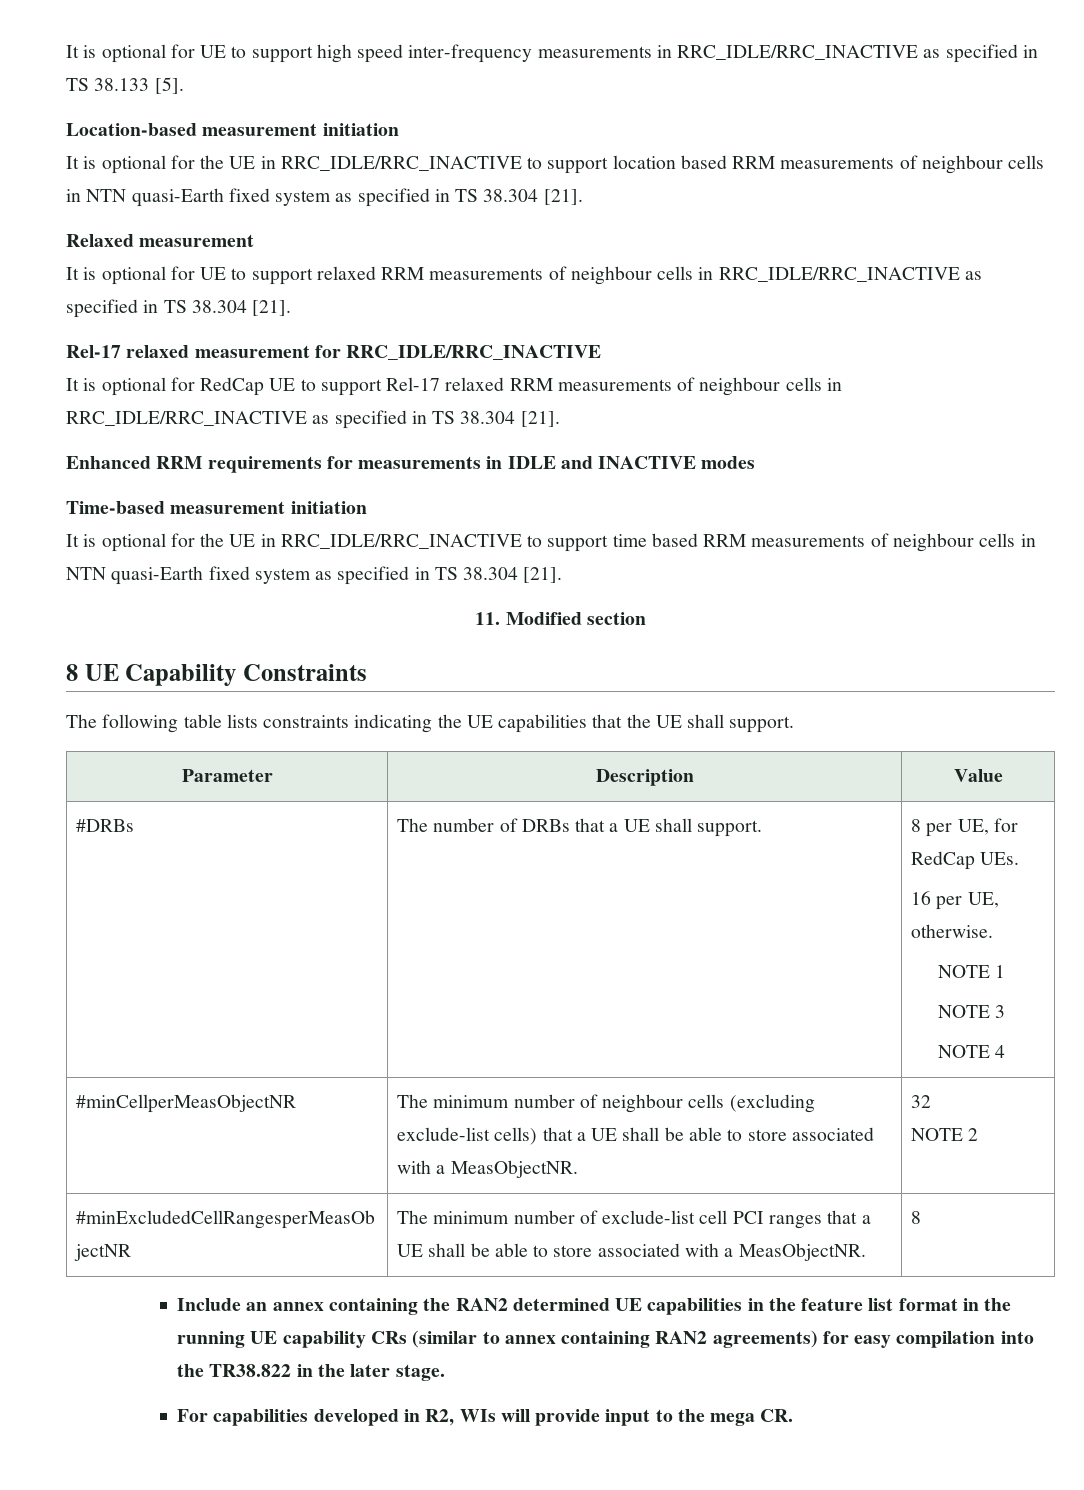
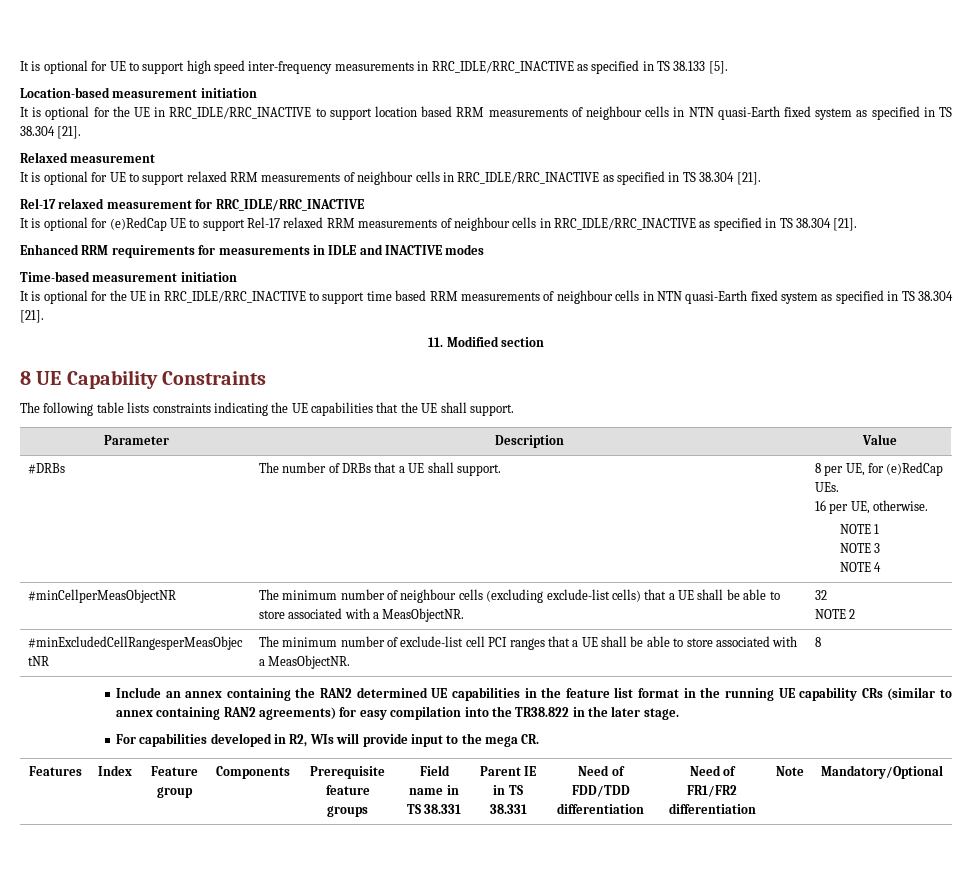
- It is optional for RedCap UE to support Rel-17 relaxed RRM measurements of neighbour cells in RRC_IDLE/RRC_INACTIVE as specified in TS 38.304 [21].
+ It is optional for (e)RedCap UE to support Rel-17 relaxed RRM measurements of neighbour cells in RRC_IDLE/RRC_INACTIVE as specified in TS 38.304 [21].
- #DRBs | The number of DRBs that a UE shall support. | 8 per UE, for RedCap UEs.
+ #DRBs | The number of DRBs that a UE shall support. | 8 per UE, for (e)RedCap UEs.
+ Features | Index | Feature group | Components | Prerequisite feature groups | Field name in TS 38.331 | Parent IE in TS 38.331 | Need of FDD/TDD differentiation | Need of FR1/FR2 differentiation | Note | Mandatory/Optional

